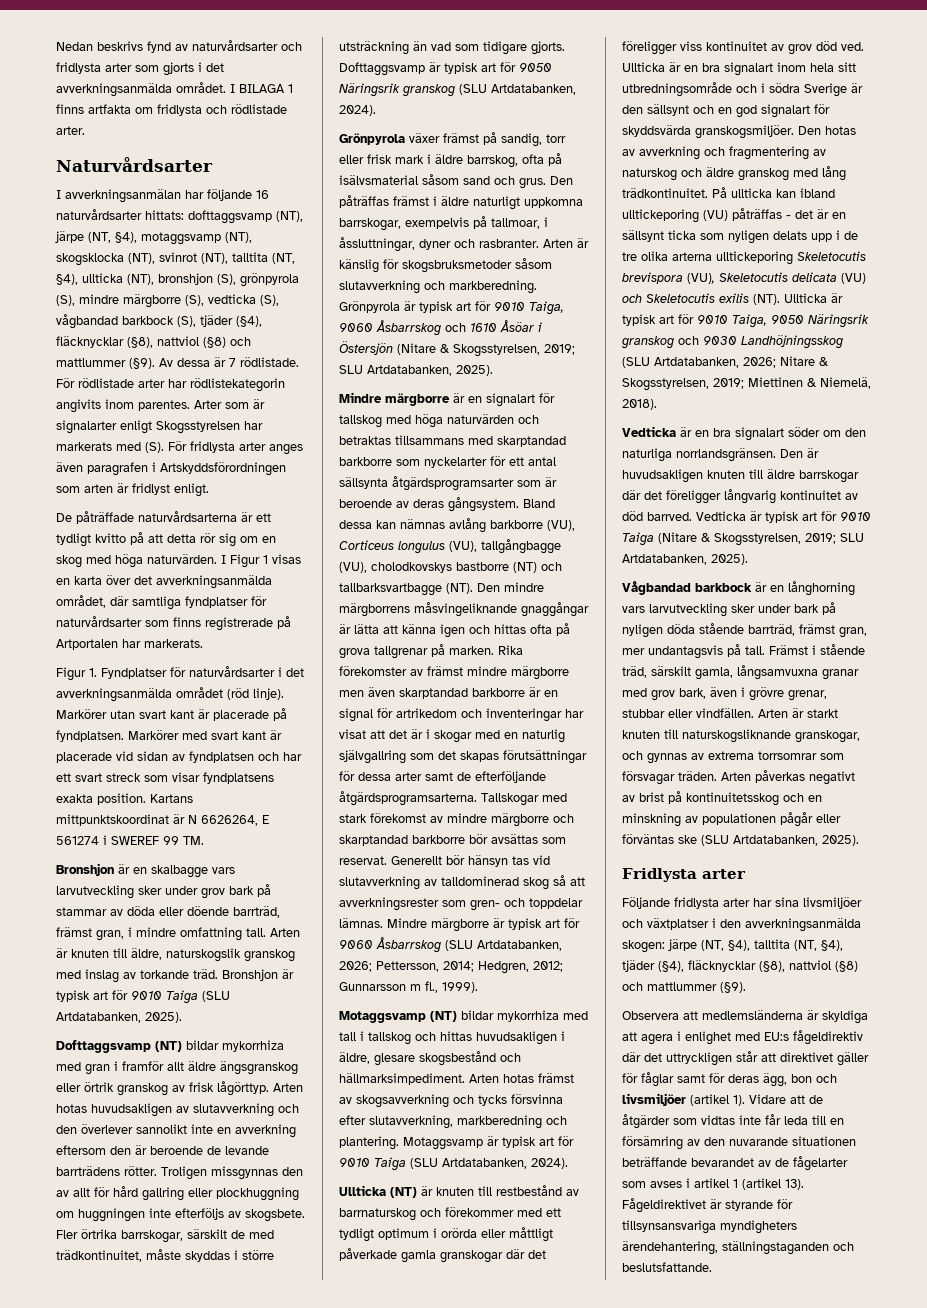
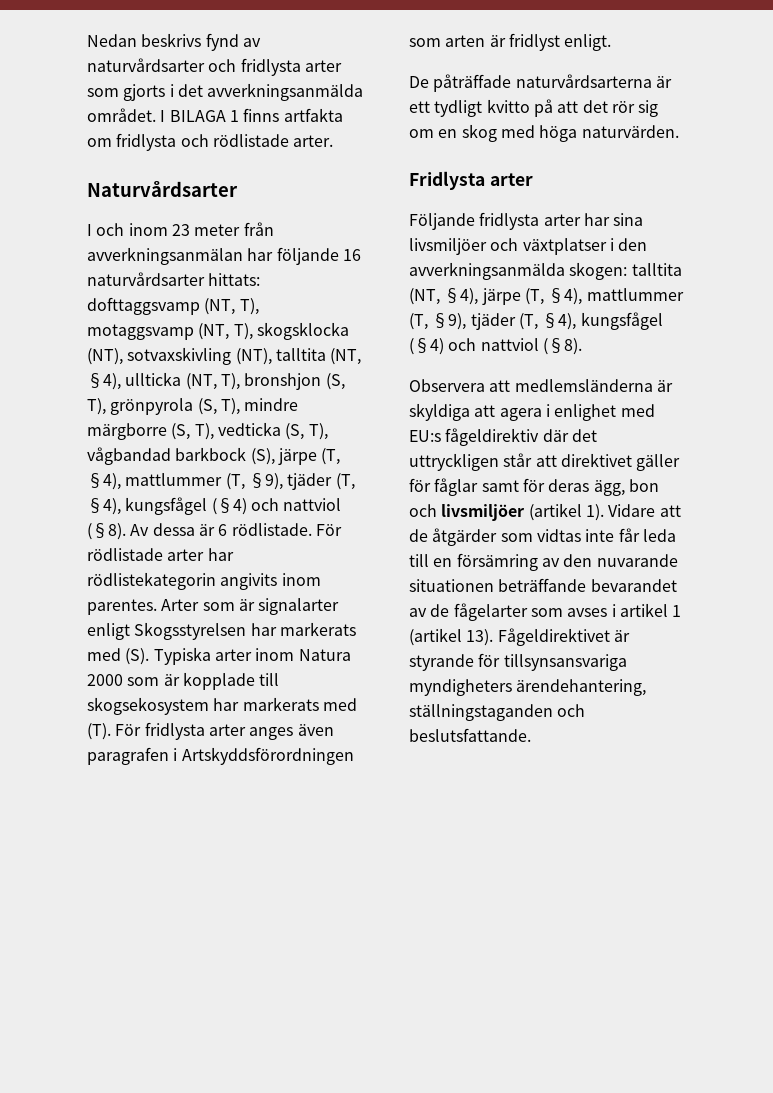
- I avverkningsanmälan har följande 16 naturvårdsarter hittats: dofttaggsvamp (NT), järpe (NT, §4), motaggsvamp (NT), skogsklocka (NT), svinrot (NT), talltita (NT, §4), ullticka (NT), bronshjon (S), grönpyrola (S), mindre märgborre (S), vedticka (S), vågbandad barkbock (S), tjäder (§4), fläcknycklar (§8), nattviol (§8) och mattlummer (§9).
+ I och inom 23 meter från avverkningsanmälan har följande 16 naturvårdsarter hittats: dofttaggsvamp (NT, T), motaggsvamp (NT, T), skogsklocka (NT), sotvaxskivling (NT), talltita (NT, §4), ullticka (NT, T), bronshjon (S, T), grönpyrola (S, T), mindre märgborre (S, T), vedticka (S, T), vågbandad barkbock (S), järpe (T, §4), mattlummer (T, §9), tjäder (T, §4), kungsfågel (§4) och nattviol (§8).
- Av dessa är 7 rödlistade.
+ Av dessa är 6 rödlistade.
- Arter som är signalarter enligt Skogsstyrelsen har markerats med (S). För fridlysta arter anges även paragrafen i Artskyddsförordningen som arten är fridlyst enligt.
+ Arter som är signalarter enligt Skogsstyrelsen har markerats med (S). Typiska arter inom Natura 2000 som är kopplade till skogsekosystem har markerats med (T). För fridlysta arter anges även paragrafen i Artskyddsförordningen som arten är fridlyst enligt.
- De påträffade naturvårdsarterna är ett tydligt kvitto på att detta rör sig om en skog med höga naturvärden. I Figur 1 visas en karta över det avverkningsanmälda området, där samtliga fyndplatser för naturvårdsarter som finns registrerade på Artportalen har markerats.
- Figur 1. Fyndplatser för naturvårdsarter i det avverkningsanmälda området (röd linje). Markörer utan svart kant är placerade på fyndplatsen. Markörer med svart kant är placerade vid sidan av fyndplatsen och har ett svart streck som visar fyndplatsens exakta position. Kartans mittpunktskoordinat är N 6626264, E 561274 i SWEREF 99 TM.
- Bronshjon är en skalbagge vars larvutveckling sker under grov bark på stammar av döda eller döende barrträd, främst gran, i mindre omfattning tall. Arten är knuten till äldre, naturskogslik granskog med inslag av torkande träd. Bronshjon är typisk art för 9010 Taiga (SLU Artdatabanken, 2025).
- Dofttaggsvamp (NT) bildar mykorrhiza med gran i framför allt äldre ängsgranskog eller örtrik granskog av frisk lågörttyp. Arten hotas huvudsakligen av slutavverkning och den överlever sannolikt inte en avverkning eftersom den är beroende de levande barrträdens rötter. Troligen missgynnas den av allt för hård gallring eller plockhuggning om huggningen inte efterföljs av skogsbete. Fler örtrika barrskogar, särskilt de med trädkontinuitet, måste skyddas i större utsträckning än vad som tidigare gjorts. Dofttaggsvamp är typisk art för 9050 Näringsrik granskog (SLU Artdatabanken, 2024).
- Grönpyrola växer främst på sandig, torr eller frisk mark i äldre barrskog, ofta på isälvsmaterial såsom sand och grus. Den påträffas främst i äldre naturligt uppkomna barrskogar, exempelvis på tallmoar, i åssluttningar, dyner och rasbranter. Arten är känslig för skogsbruksmetoder såsom slutavverkning och markberedning. Grönpyrola är typisk art för 9010 Taiga, 9060 Åsbarrskog och 1610 Åsöar i Östersjön (Nitare & Skogsstyrelsen, 2019; SLU Artdatabanken, 2025).
- Mindre märgborre är en signalart för tallskog med höga naturvärden och betraktas tillsammans med skarptandad barkborre som nyckelarter för ett antal sällsynta åtgärdsprogramsarter som är beroende av deras gångsystem. Bland dessa kan nämnas avlång barkborre (VU), Corticeus longulus (VU), tallgångbagge (VU), cholodkovskys bastborre (NT) och tallbarksvartbagge (NT). Den mindre märgborrens måsvingeliknande gnaggångar är lätta att känna igen och hittas ofta på grova tallgrenar på marken. Rika förekomster av främst mindre märgborre men även skarptandad barkborre är en signal för artrikedom och inventeringar har visat att det är i skogar med en naturlig självgallring som det skapas förutsättningar för dessa arter samt de efterföljande åtgärdsprogramsarterna. Tallskogar med stark förekomst av mindre märgborre och skarptandad barkborre bör avsättas som reservat. Generellt bör hänsyn tas vid slutavverkning av talldominerad skog så att avverkningsrester som gren- och toppdelar lämnas. Mindre märgborre är typisk art för 9060 Åsbarrskog (SLU Artdatabanken, 2026; Pettersson, 2014; Hedgren, 2012; Gunnarsson m fl., 1999).
- Motaggsvamp (NT) bildar mykorrhiza med tall i tallskog och hittas huvudsakligen i äldre, glesare skogsbestånd och hällmarksimpediment. Arten hotas främst av skogsavverkning och tycks försvinna efter slutavverkning, markberedning och plantering. Motaggsvamp är typisk art för 9010 Taiga (SLU Artdatabanken, 2024).
- Ullticka (NT) är knuten till restbestånd av barrnaturskog och förekommer med ett tydligt optimum i orörda eller måttligt påverkade gamla granskogar där det föreligger viss kontinuitet av grov död ved. Ullticka är en bra signalart inom hela sitt utbredningsområde och i södra Sverige är den sällsynt och en god signalart för skyddsvärda granskogsmiljöer. Den hotas av avverkning och fragmentering av naturskog och äldre granskog med lång trädkontinuitet. På ullticka kan ibland ulltickeporing (VU) påträffas - det är en sällsynt ticka som nyligen delats upp i de tre olika arterna ulltickeporing Skeletocutis brevispora (VU), Skeletocutis delicata (VU) och Skeletocutis exilis (NT). Ullticka är typisk art för 9010 Taiga, 9050 Näringsrik granskog och 9030 Landhöjningsskog (SLU Artdatabanken, 2026; Nitare & Skogsstyrelsen, 2019; Miettinen & Niemelä, 2018).
- Vedticka är en bra signalart söder om den naturliga norrlandsgränsen. Den är huvudsakligen knuten till äldre barrskogar där det föreligger långvarig kontinuitet av död barrved. Vedticka är typisk art för 9010 Taiga (Nitare & Skogsstyrelsen, 2019; SLU Artdatabanken, 2025).
- Vågbandad barkbock är en långhorning vars larvutveckling sker under bark på nyligen döda stående barrträd, främst gran, mer undantagsvis på tall. Främst i stående träd, särskilt gamla, långsamvuxna granar med grov bark, även i grövre grenar, stubbar eller vindfällen. Arten är starkt knuten till naturskogsliknande granskogar, och gynnas av extrema torrsomrar som försvagar träden. Arten påverkas negativt av brist på kontinuitetsskog och en minskning av populationen pågår eller förväntas ske (SLU Artdatabanken, 2025).
+ De påträffade naturvårdsarterna är ett tydligt kvitto på att det rör sig om en skog med höga naturvärden.
- Följande fridlysta arter har sina livsmiljöer och växtplatser i den avverkningsanmälda skogen: järpe (NT, §4), talltita (NT, §4), tjäder (§4), fläcknycklar (§8), nattviol (§8) och mattlummer (§9).
+ Följande fridlysta arter har sina livsmiljöer och växtplatser i den avverkningsanmälda skogen: talltita (NT, §4), järpe (T, §4), mattlummer (T, §9), tjäder (T, §4), kungsfågel (§4) och nattviol (§8).

